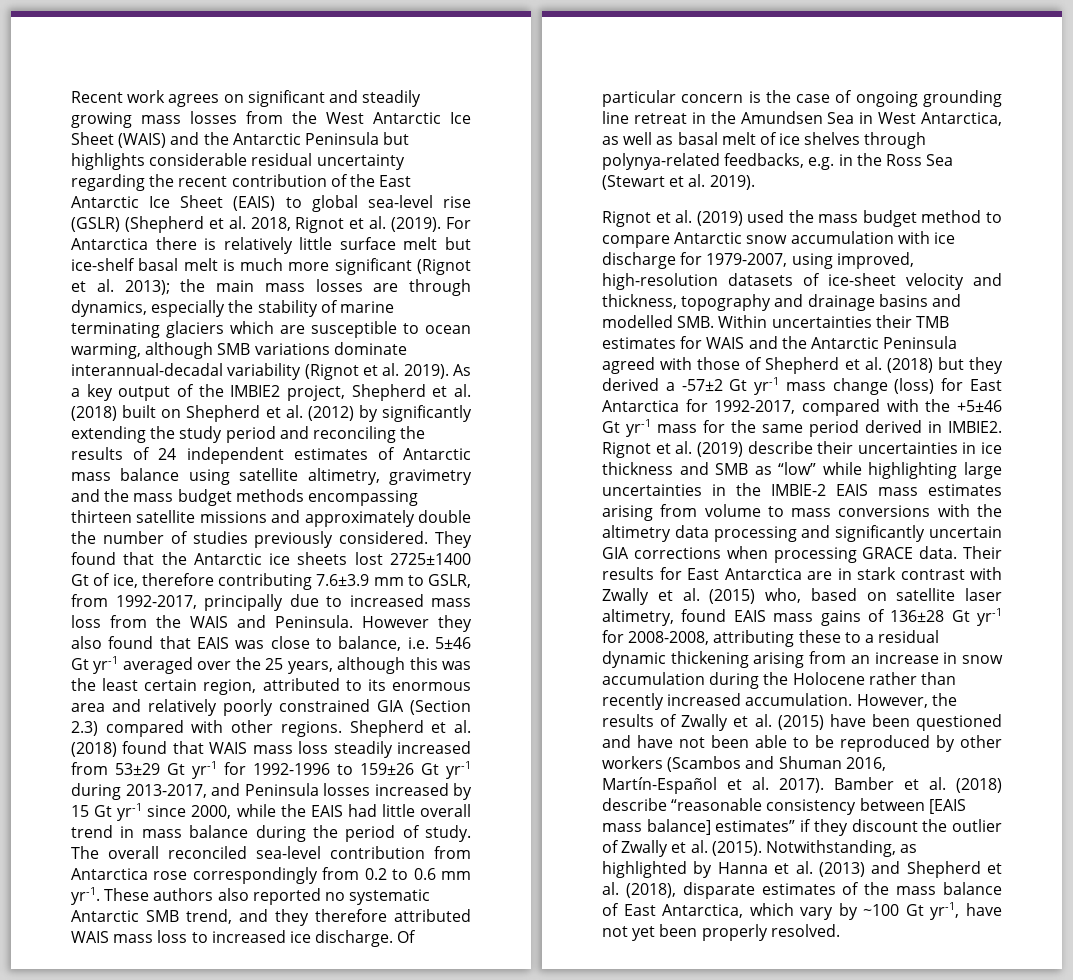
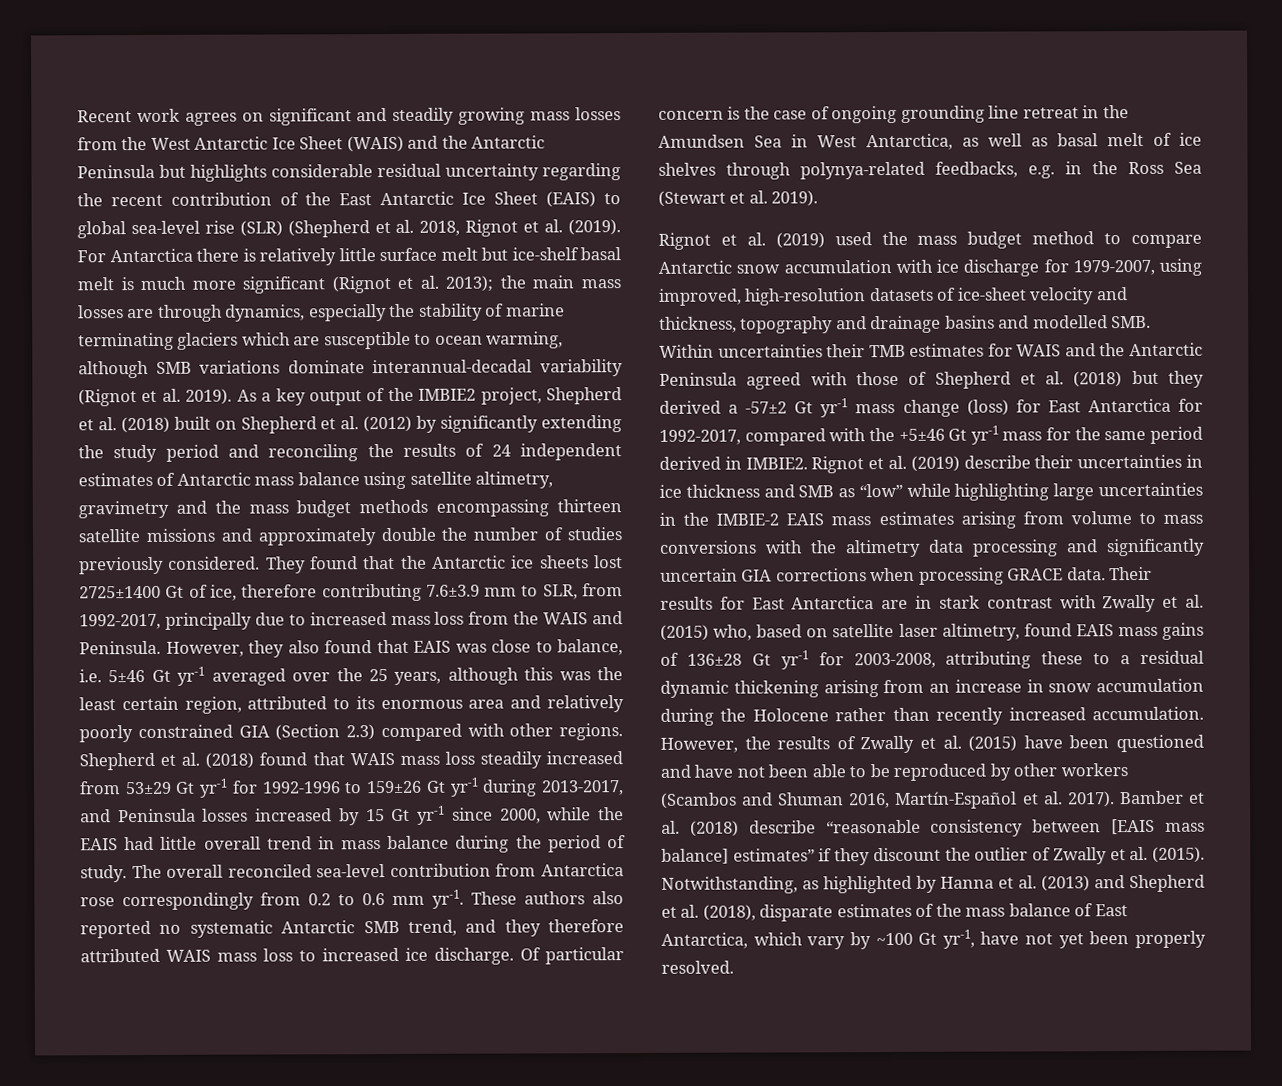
- Recent work agrees on significant and steadily growing mass losses from the West Antarctic Ice Sheet (WAIS) and the Antarctic Peninsula but highlights considerable residual uncertainty regarding the recent contribution of the East Antarctic Ice Sheet (EAIS) to global sea-level rise (GSLR) (Shepherd et al. 2018, Rignot et al. (2019).
+ Recent work agrees on significant and steadily growing mass losses from the West Antarctic Ice Sheet (WAIS) and the Antarctic Peninsula but highlights considerable residual uncertainty regarding the recent contribution of the East Antarctic Ice Sheet (EAIS) to global sea-level rise (SLR) (Shepherd et al. 2018, Rignot et al. (2019).
- They found that the Antarctic ice sheets lost 2725±1400 Gt of ice, therefore contributing 7.6±3.9 mm to GSLR, from 1992-2017, principally due to increased mass loss from the WAIS and Peninsula.
+ They found that the Antarctic ice sheets lost 2725±1400 Gt of ice, therefore contributing 7.6±3.9 mm to SLR, from 1992-2017, principally due to increased mass loss from the WAIS and Peninsula.
- However they also found that EAIS was close to balance, i.e. 5±46 Gt yr-1 averaged over the 25 years, although this was the least certain region, attributed to its enormous area and relatively poorly constrained GIA (Section 2.3) compared with other regions.
+ However, they also found that EAIS was close to balance, i.e. 5±46 Gt yr-1 averaged over the 25 years, although this was the least certain region, attributed to its enormous area and relatively poorly constrained GIA (Section 2.3) compared with other regions.
- Their results for East Antarctica are in stark contrast with Zwally et al. (2015) who, based on satellite laser altimetry, found EAIS mass gains of 136±28 Gt yr-1 for 2008-2008, attributing these to a residual dynamic thickening arising from an increase in snow accumulation during the Holocene rather than recently increased accumulation.
+ Their results for East Antarctica are in stark contrast with Zwally et al. (2015) who, based on satellite laser altimetry, found EAIS mass gains of 136±28 Gt yr-1 for 2003-2008, attributing these to a residual dynamic thickening arising from an increase in snow accumulation during the Holocene rather than recently increased accumulation.

